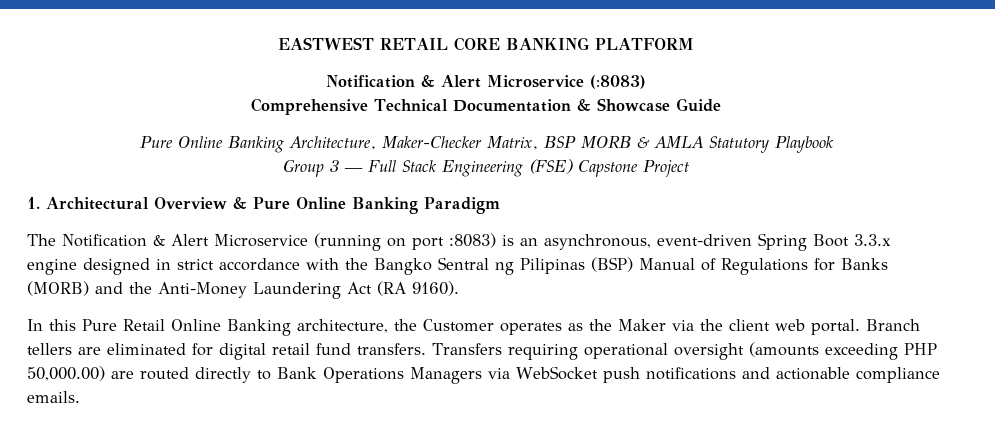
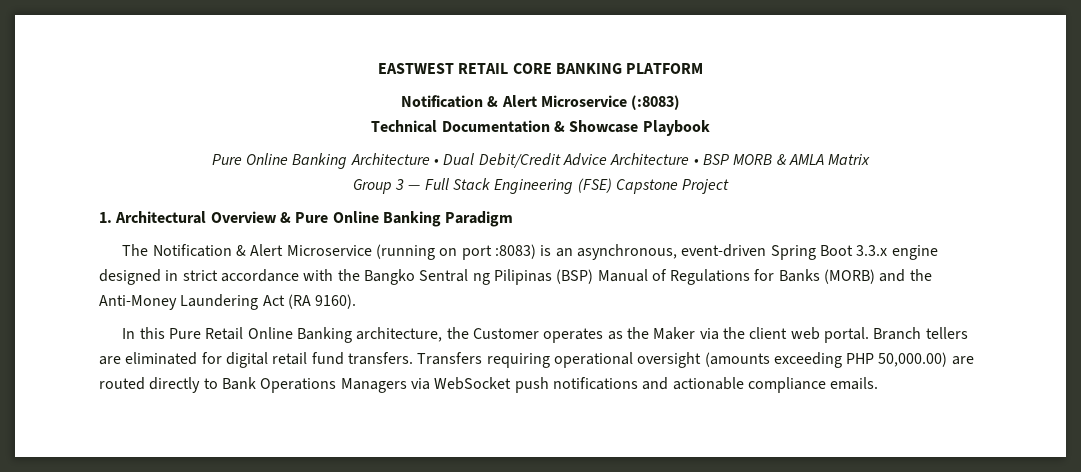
- Comprehensive Technical Documentation & Showcase Guide
- Pure Online Banking Architecture, Maker-Checker Matrix, BSP MORB & AMLA Statutory Playbook
+ Technical Documentation & Showcase Playbook
+ Pure Online Banking Architecture • Dual Debit/Credit Advice Architecture • BSP MORB & AMLA Matrix

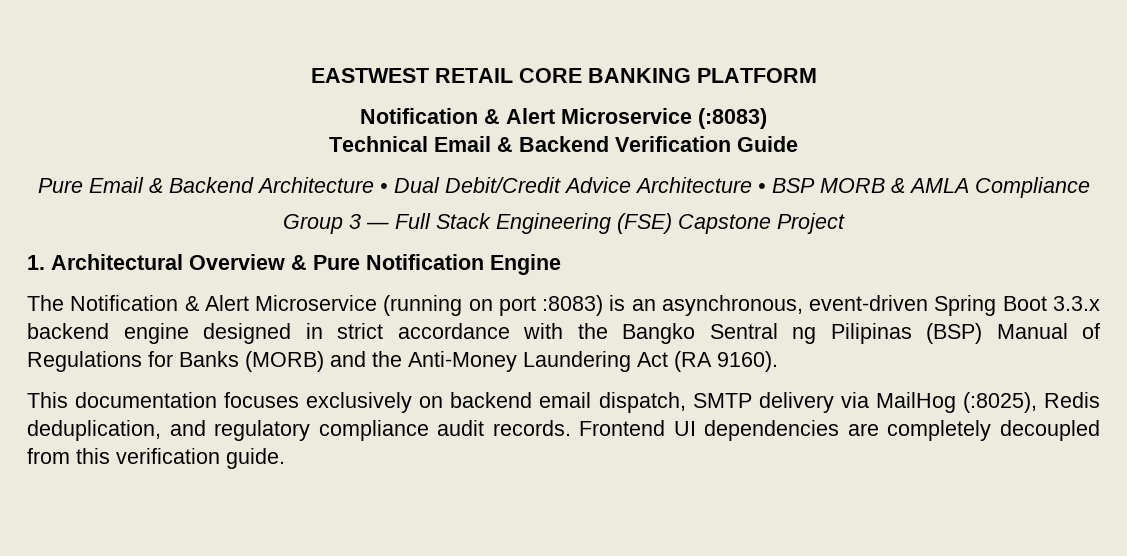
- Technical Documentation & Showcase Playbook
- Pure Online Banking Architecture • Dual Debit/Credit Advice Architecture • BSP MORB & AMLA Matrix
+ Technical Email & Backend Verification Guide
+ Pure Email & Backend Architecture • Dual Debit/Credit Advice Architecture • BSP MORB & AMLA Compliance
- 1. Architectural Overview & Pure Online Banking Paradigm
+ 1. Architectural Overview & Pure Notification Engine
- The Notification & Alert Microservice (running on port :8083) is an asynchronous, event-driven Spring Boot 3.3.x engine designed in strict accordance with the Bangko Sentral ng Pilipinas (BSP) Manual of Regulations for Banks (MORB) and the Anti-Money Laundering Act (RA 9160).
+ The Notification & Alert Microservice (running on port :8083) is an asynchronous, event-driven Spring Boot 3.3.x backend engine designed in strict accordance with the Bangko Sentral ng Pilipinas (BSP) Manual of Regulations for Banks (MORB) and the Anti-Money Laundering Act (RA 9160).
- In this Pure Retail Online Banking architecture, the Customer operates as the Maker via the client web portal. Branch tellers are eliminated for digital retail fund transfers. Transfers requiring operational oversight (amounts exceeding PHP 50,000.00) are routed directly to Bank Operations Managers via WebSocket push notifications and actionable compliance emails.
+ This documentation focuses exclusively on backend email dispatch, SMTP delivery via MailHog (:8025), Redis deduplication, and regulatory compliance audit records. Frontend UI dependencies are completely decoupled from this verification guide.

